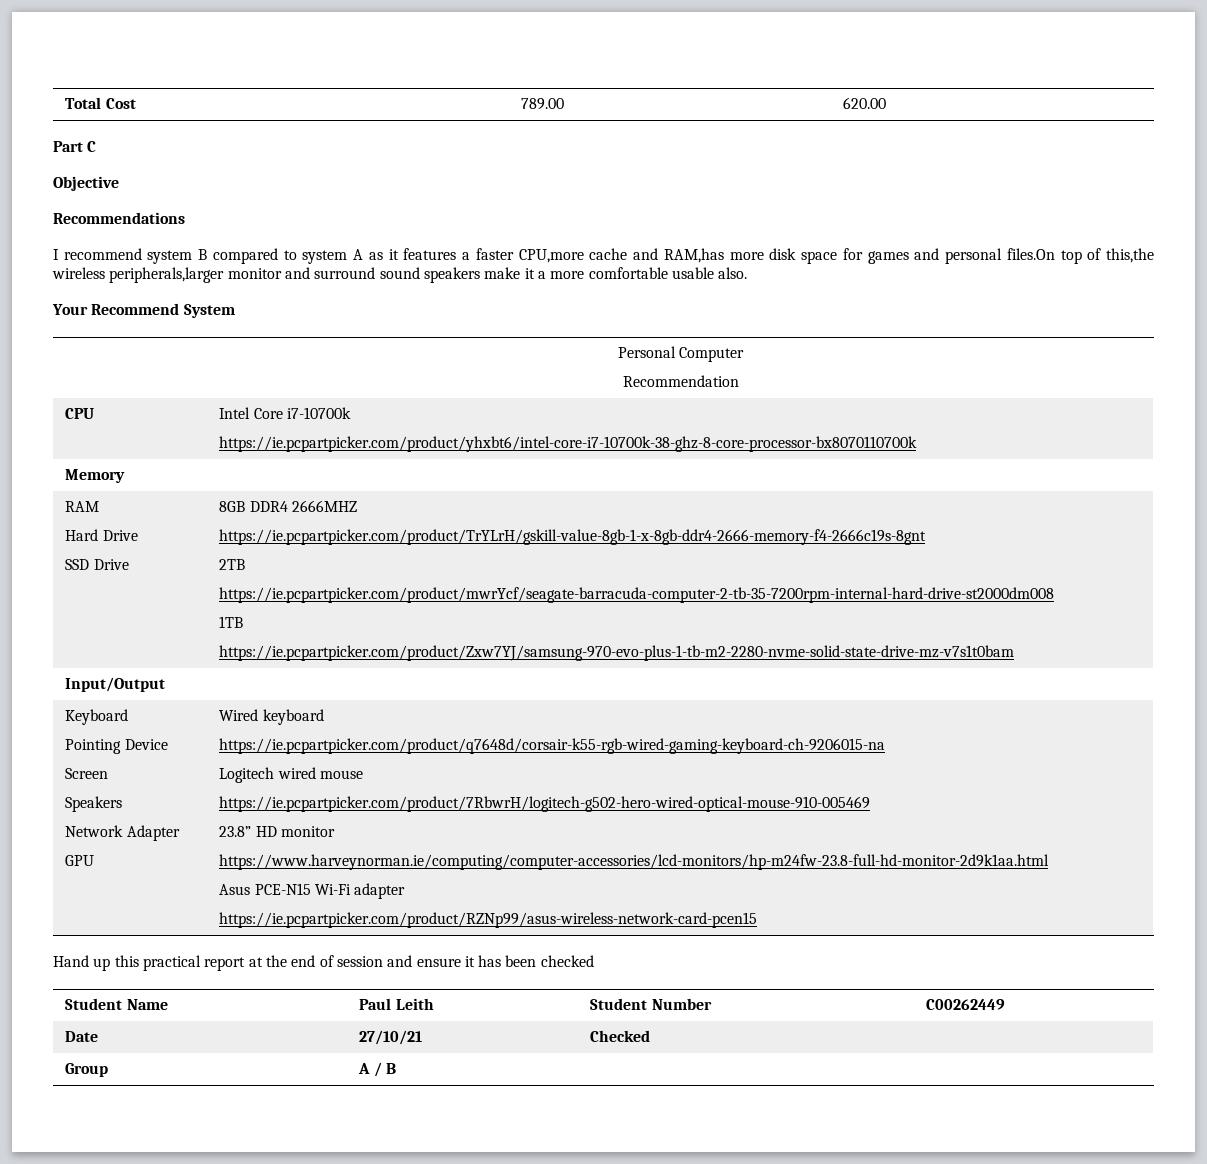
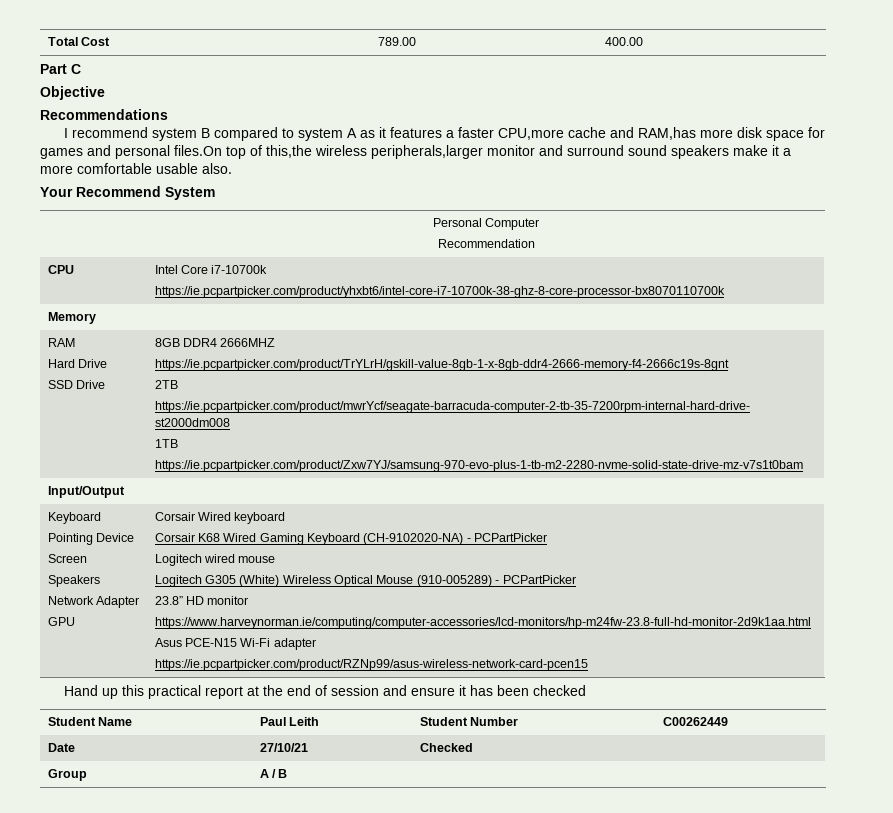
- Total Cost | 789.00 | 620.00
+ Total Cost | 789.00 | 400.00
  Input/Output
  Keyboard
  Pointing Device
  Screen
  Speakers
  Network Adapter
- GPU | Wired keyboard
- https://ie.pcpartpicker.com/product/q7648d/corsair-k55-rgb-wired-gaming-keyboard-ch-9206015-na
+ GPU | Corsair Wired keyboard
+ Corsair K68 Wired Gaming Keyboard (CH-9102020-NA) - PCPartPicker
  Logitech wired mouse
- https://ie.pcpartpicker.com/product/7RbwrH/logitech-g502-hero-wired-optical-mouse-910-005469
+ Logitech G305 (White) Wireless Optical Mouse (910-005289) - PCPartPicker

